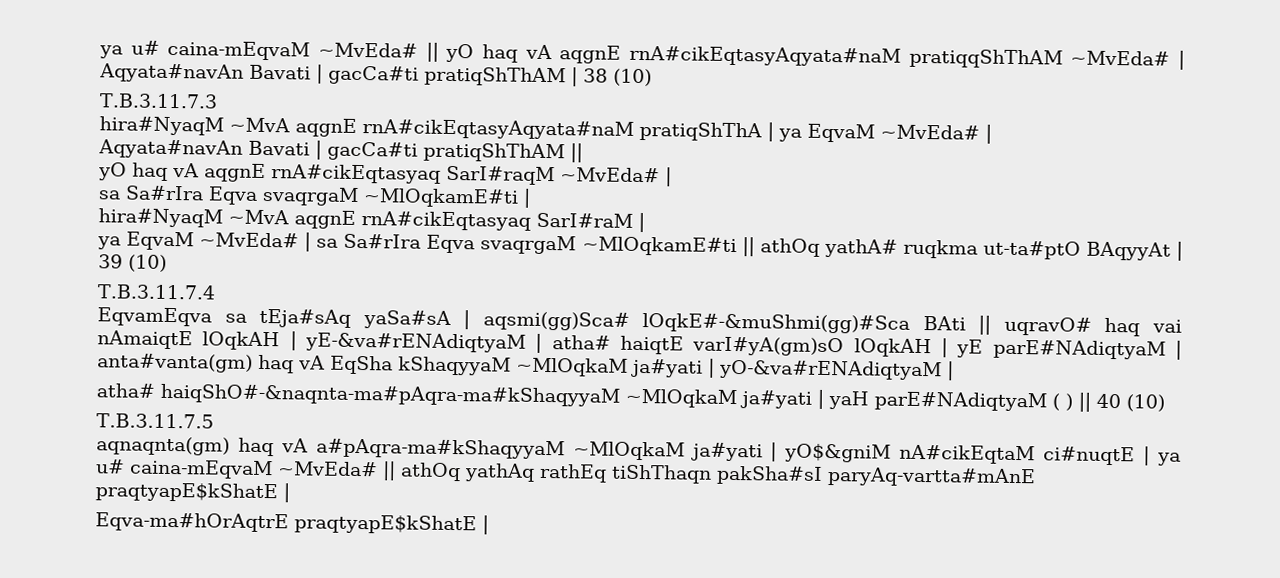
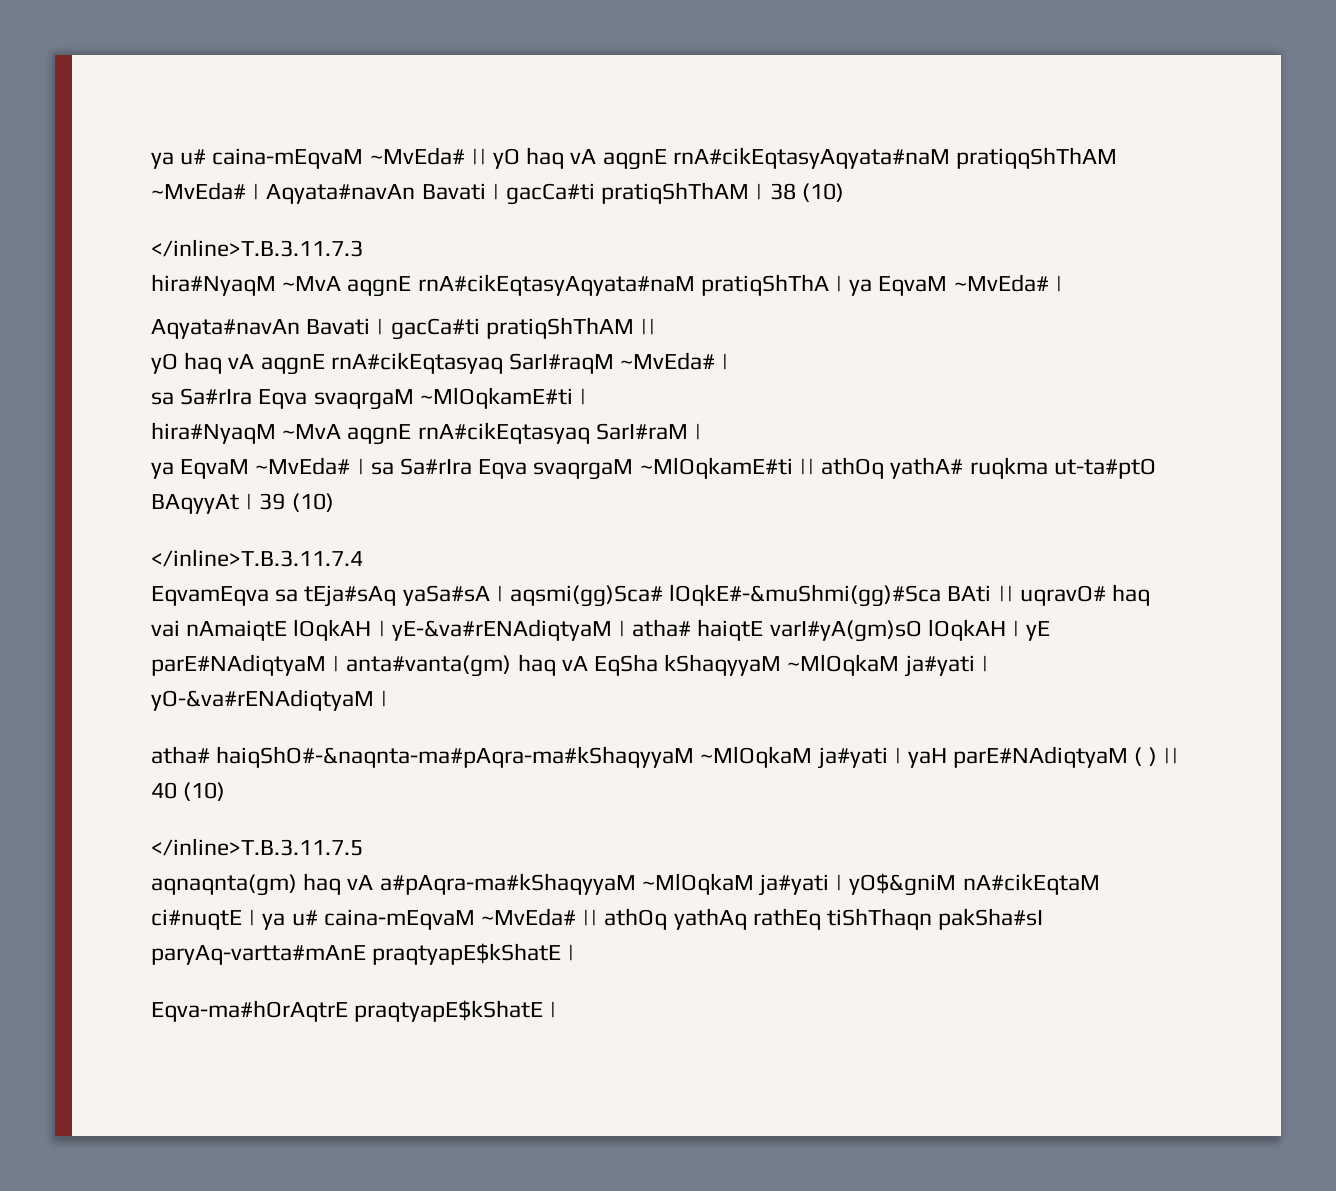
- T.B.3.11.7.3
+ </inline>T.B.3.11.7.3
- T.B.3.11.7.4
+ </inline>T.B.3.11.7.4
- T.B.3.11.7.5
+ </inline>T.B.3.11.7.5

